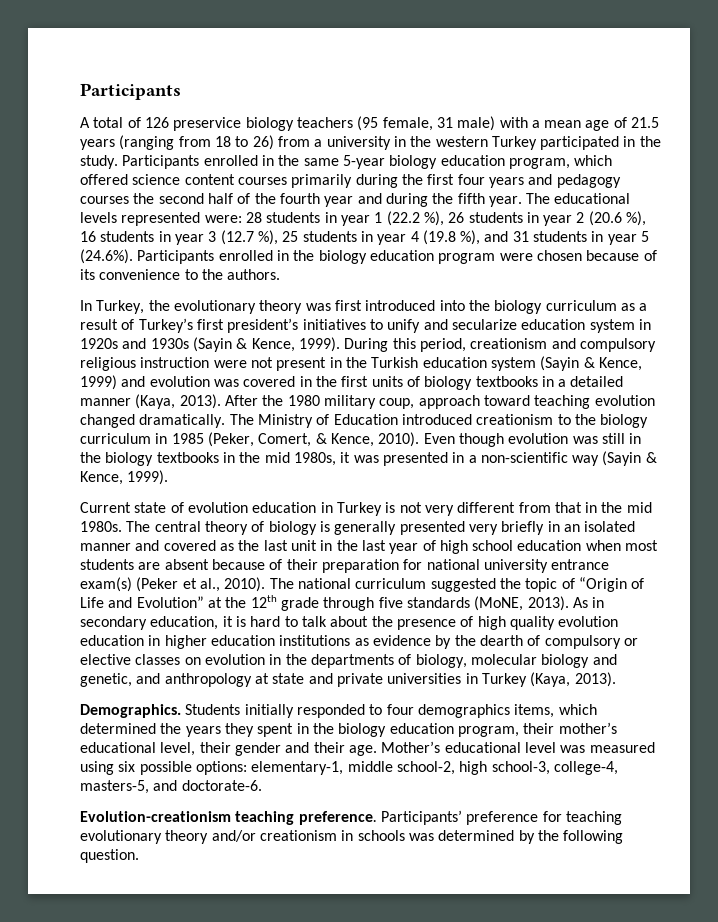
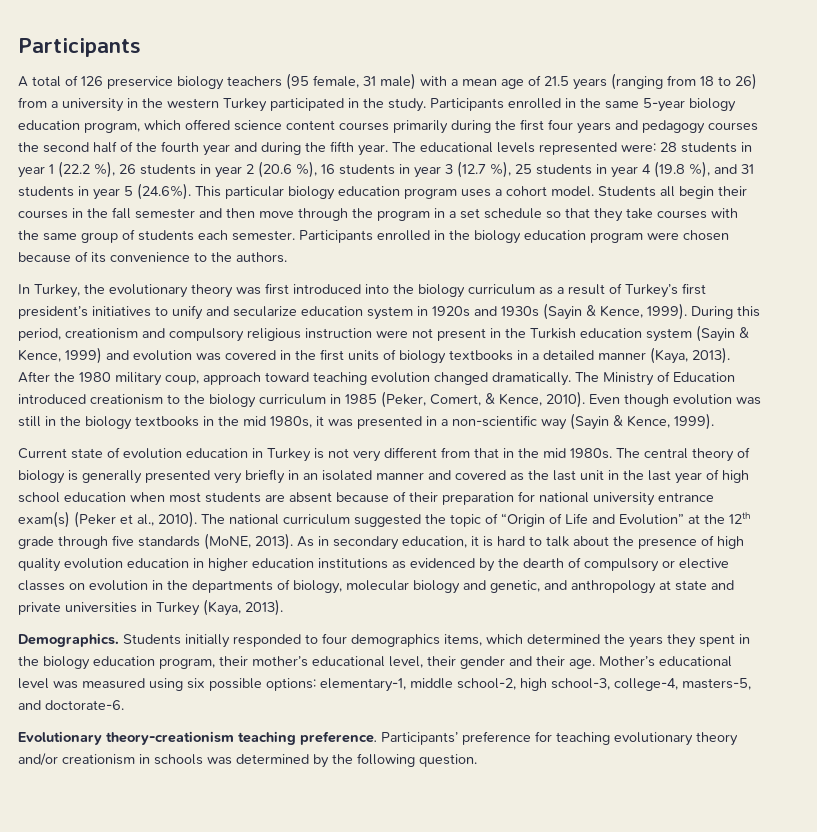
- The educational levels represented were: 28 students in year 1 (22.2 %), 26 students in year 2 (20.6 %), 16 students in year 3 (12.7 %), 25 students in year 4 (19.8 %), and 31 students in year 5 (24.6%). Participants enrolled in the biology education program were chosen because of its convenience to the authors.
+ The educational levels represented were: 28 students in year 1 (22.2 %), 26 students in year 2 (20.6 %), 16 students in year 3 (12.7 %), 25 students in year 4 (19.8 %), and 31 students in year 5 (24.6%). This particular biology education program uses a cohort model. Students all begin their courses in the fall semester and then move through the program in a set schedule so that they take courses with the same group of students each semester. Participants enrolled in the biology education program were chosen because of its convenience to the authors.
- As in secondary education, it is hard to talk about the presence of high quality evolution education in higher education institutions as evidence by the dearth of compulsory or elective classes on evolution in the departments of biology, molecular biology and genetic, and anthropology at state and private universities in Turkey (Kaya, 2013).
+ As in secondary education, it is hard to talk about the presence of high quality evolution education in higher education institutions as evidenced by the dearth of compulsory or elective classes on evolution in the departments of biology, molecular biology and genetic, and anthropology at state and private universities in Turkey (Kaya, 2013).
- Evolution-creationism teaching preference.
+ Evolutionary theory-creationism teaching preference.

